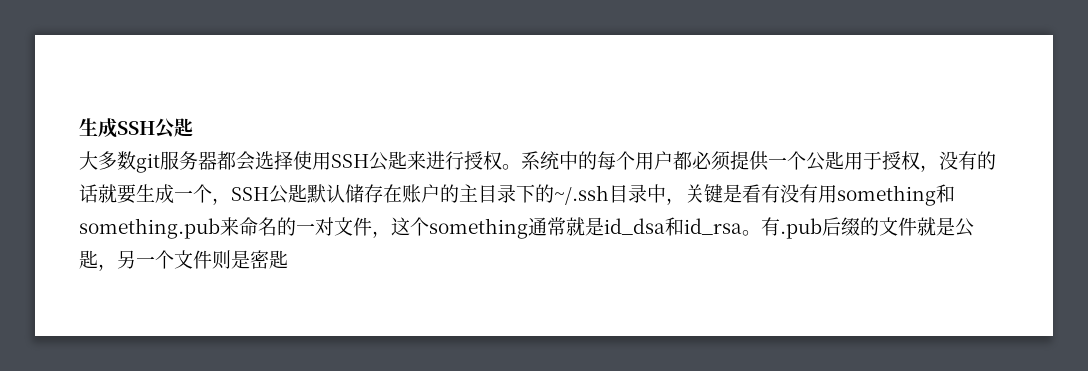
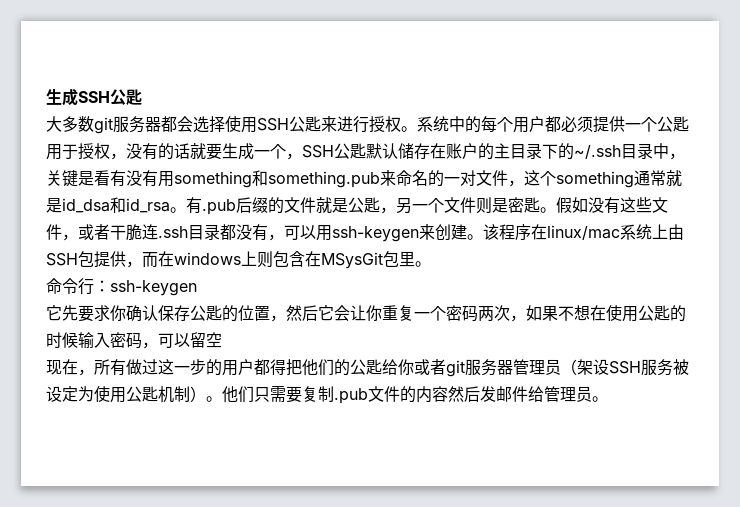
- 有.pub后缀的文件就是公匙，另一个文件则是密匙
+ 有.pub后缀的文件就是公匙，另一个文件则是密匙。假如没有这些文件，或者干脆连.ssh目录都没有，可以用ssh-keygen来创建。该程序在linux/mac系统上由SSH包提供，而在windows上则包含在MSysGit包里。
+ 命令行：ssh-keygen
+ 它先要求你确认保存公匙的位置，然后它会让你重复一个密码两次，如果不想在使用公匙的时候输入密码，可以留空
+ 现在，所有做过这一步的用户都得把他们的公匙给你或者git服务器管理员（架设SSH服务被设定为使用公匙机制）。他们只需要复制.pub文件的内容然后发邮件给管理员。

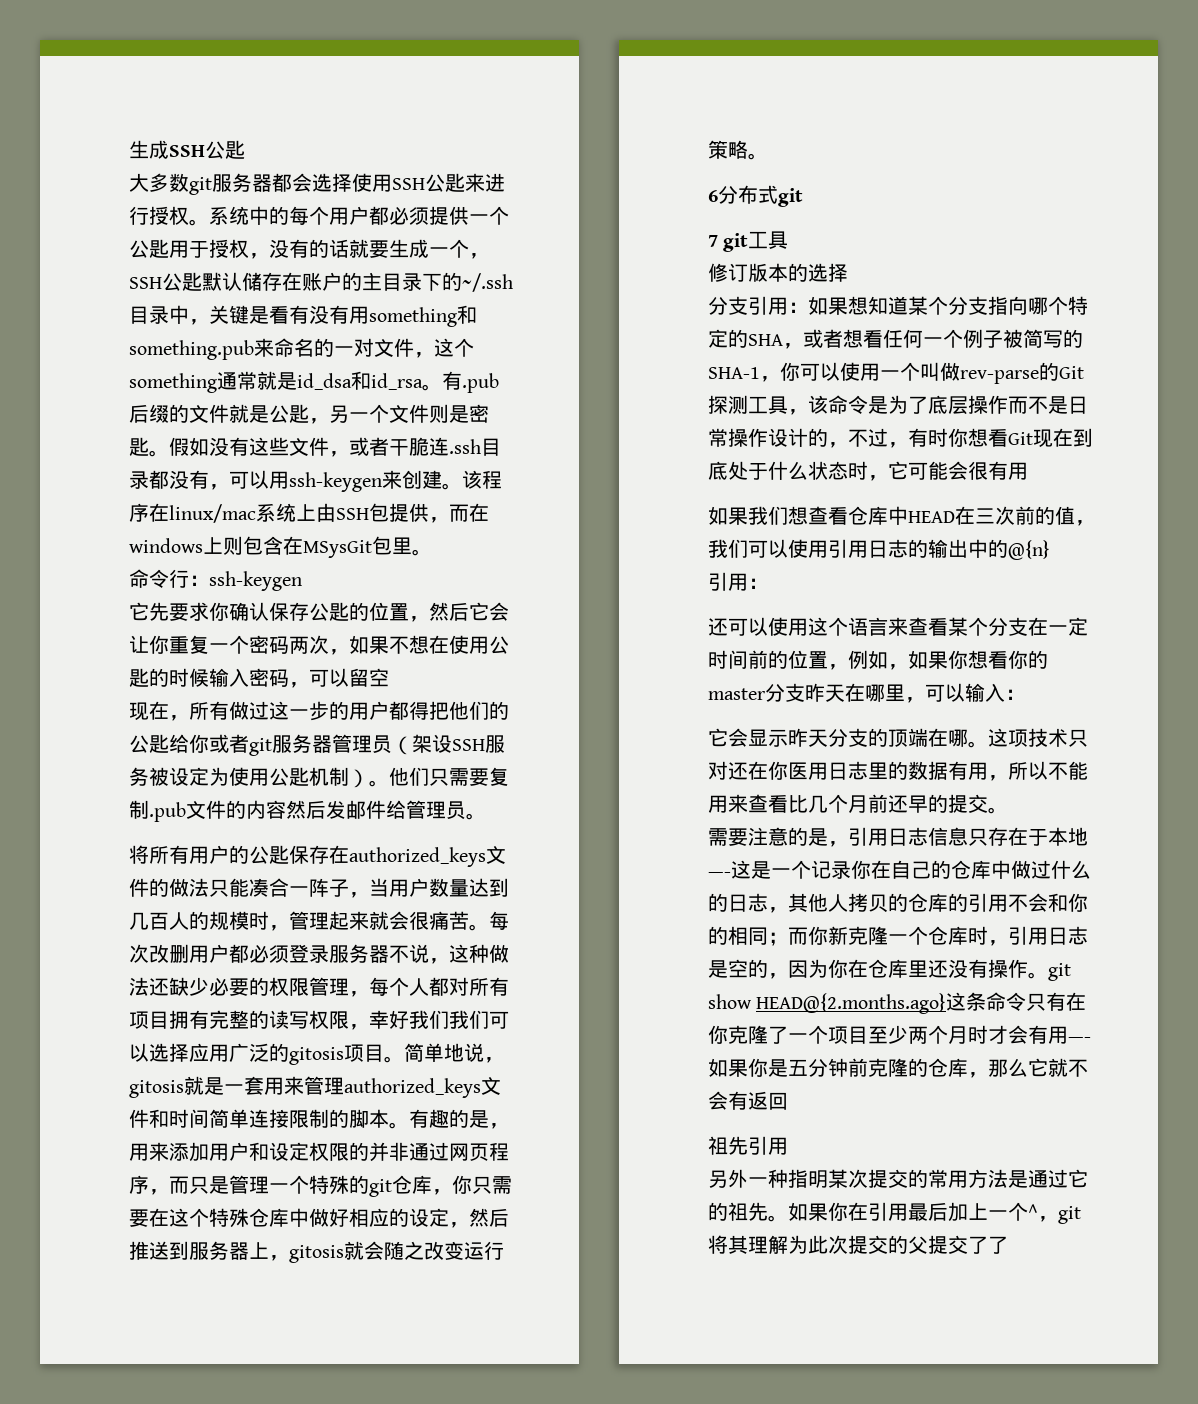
+ 将所有用户的公匙保存在authorized_keys文件的做法只能凑合一阵子，当用户数量达到几百人的规模时，管理起来就会很痛苦。每次改删用户都必须登录服务器不说，这种做法还缺少必要的权限管理，每个人都对所有项目拥有完整的读写权限，幸好我们我们可以选择应用广泛的gitosis项目。简单地说，gitosis就是一套用来管理authorized_keys文件和时间简单连接限制的脚本。有趣的是，用来添加用户和设定权限的并非通过网页程序，而只是管理一个特殊的git仓库，你只需要在这个特殊仓库中做好相应的设定，然后推送到服务器上，gitosis就会随之改变运行策略。
+ 6分布式git
+ 7 git工具
+ 修订版本的选择
+ 分支引用：如果想知道某个分支指向哪个特定的SHA，或者想看任何一个例子被简写的SHA-1，你可以使用一个叫做rev-parse的Git探测工具，该命令是为了底层操作而不是日常操作设计的，不过，有时你想看Git现在到底处于什么状态时，它可能会很有用
+ 如果我们想查看仓库中HEAD在三次前的值，我们可以使用引用日志的输出中的@{n}
+ 引用：
+ 还可以使用这个语言来查看某个分支在一定时间前的位置，例如，如果你想看你的master分支昨天在哪里，可以输入：
+ 它会显示昨天分支的顶端在哪。这项技术只对还在你医用日志里的数据有用，所以不能用来查看比几个月前还早的提交。
+ 需要注意的是，引用日志信息只存在于本地—-这是一个记录你在自己的仓库中做过什么的日志，其他人拷贝的仓库的引用不会和你的相同；而你新克隆一个仓库时，引用日志是空的，因为你在仓库里还没有操作。git show HEAD@{2.months.ago}这条命令只有在你克隆了一个项目至少两个月时才会有用—-如果你是五分钟前克隆的仓库，那么它就不会有返回
+ 祖先引用
+ 另外一种指明某次提交的常用方法是通过它的祖先。如果你在引用最后加上一个^，git将其理解为此次提交的父提交了了

